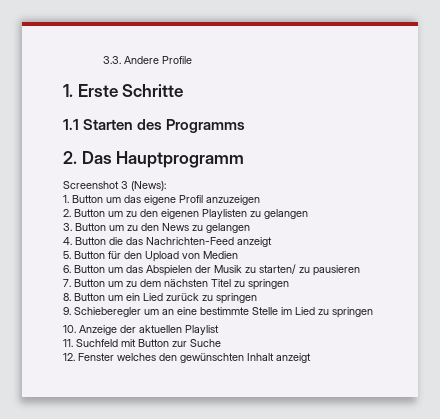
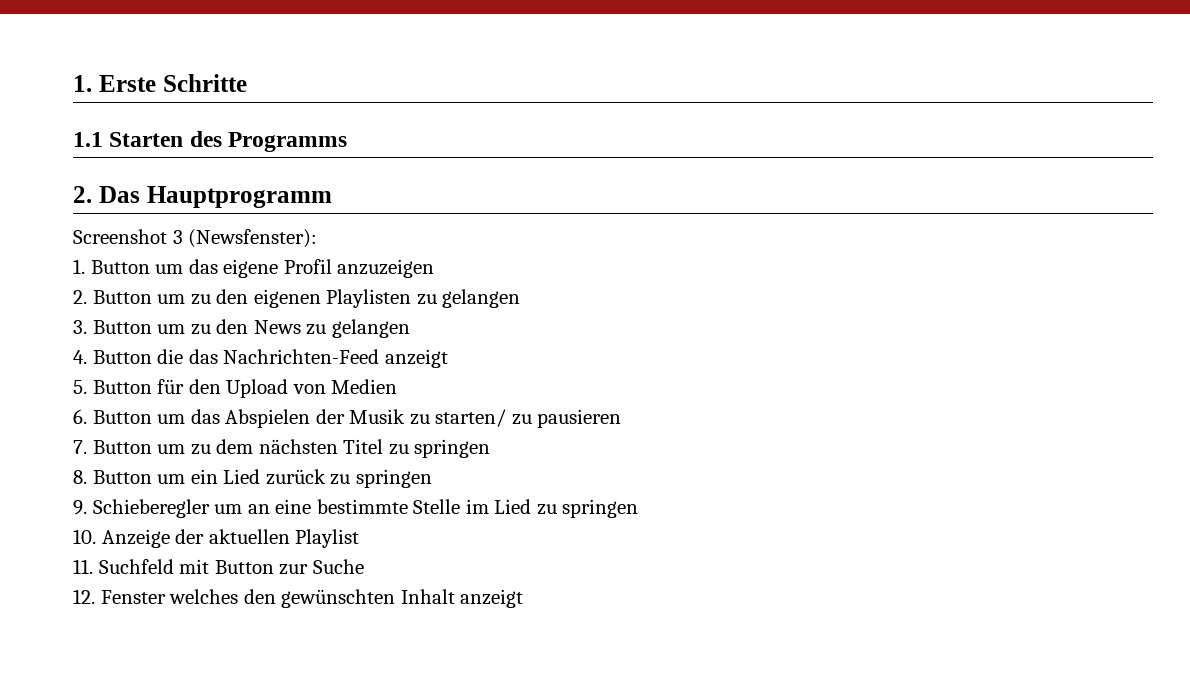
- 3.3. Andere Profile
- Screenshot 3 (News):
+ Screenshot 3 (Newsfenster):

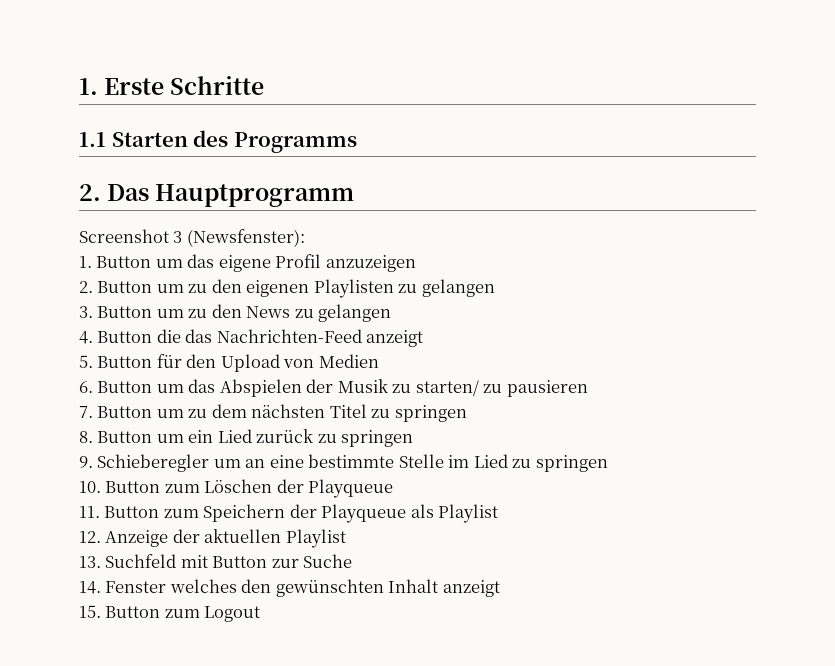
- 10. Anzeige der aktuellen Playlist
+ 10. Button zum Löschen der Playqueue
+ 11. Button zum Speichern der Playqueue als Playlist
+ 12. Anzeige der aktuellen Playlist
- 11. Suchfeld mit Button zur Suche
+ 13. Suchfeld mit Button zur Suche
- 12. Fenster welches den gewünschten Inhalt anzeigt
+ 14. Fenster welches den gewünschten Inhalt anzeigt
+ 15. Button zum Logout

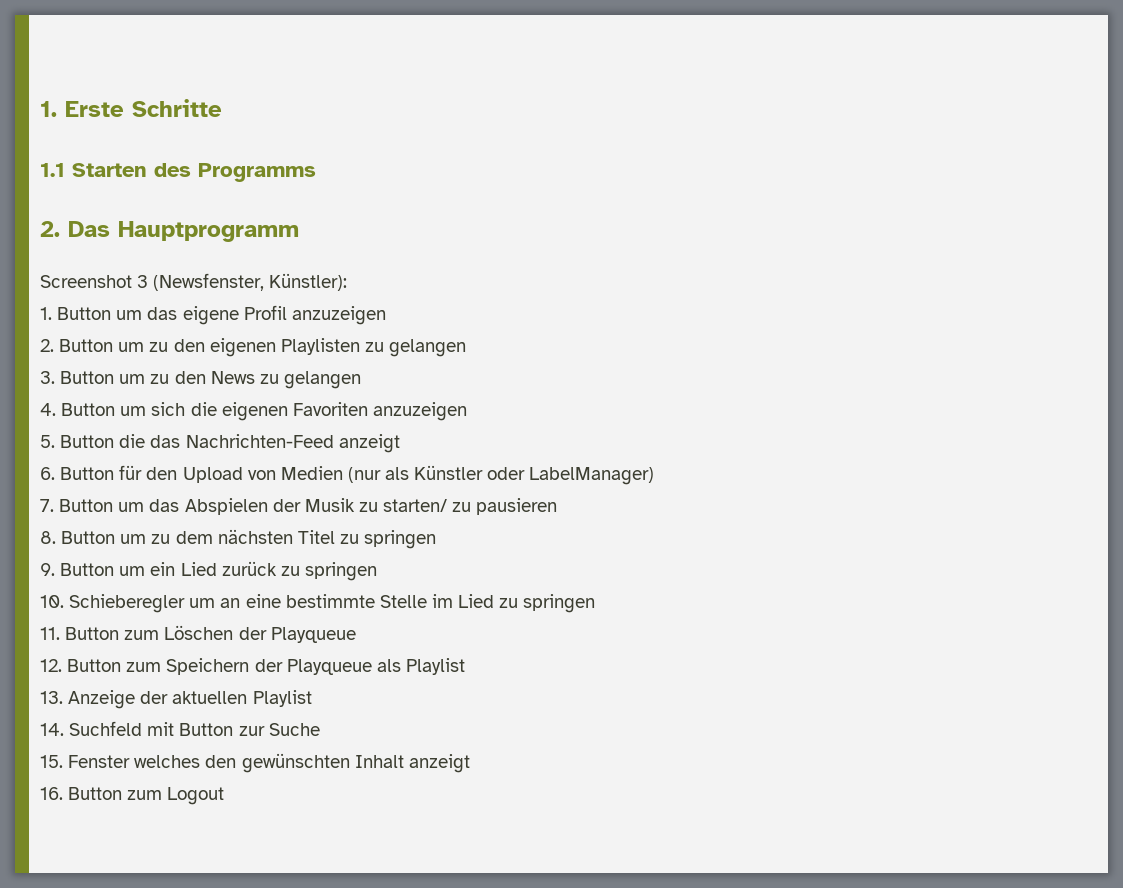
- Screenshot 3 (Newsfenster):
+ Screenshot 3 (Newsfenster, Künstler):
- 4. Button die das Nachrichten-Feed anzeigt
+ 4. Button um sich die eigenen Favoriten anzuzeigen
+ 5. Button die das Nachrichten-Feed anzeigt
- 5. Button für den Upload von Medien
- 6. Button um das Abspielen der Musik zu starten/ zu pausieren
+ 6. Button für den Upload von Medien (nur als Künstler oder LabelManager)
+ 7. Button um das Abspielen der Musik zu starten/ zu pausieren
- 7. Button um zu dem nächsten Titel zu springen
+ 8. Button um zu dem nächsten Titel zu springen
- 8. Button um ein Lied zurück zu springen
+ 9. Button um ein Lied zurück zu springen
- 9. Schieberegler um an eine bestimmte Stelle im Lied zu springen
+ 10. Schieberegler um an eine bestimmte Stelle im Lied zu springen
- 10. Button zum Löschen der Playqueue
+ 11. Button zum Löschen der Playqueue
- 11. Button zum Speichern der Playqueue als Playlist
+ 12. Button zum Speichern der Playqueue als Playlist
- 12. Anzeige der aktuellen Playlist
+ 13. Anzeige der aktuellen Playlist
- 13. Suchfeld mit Button zur Suche
+ 14. Suchfeld mit Button zur Suche
- 14. Fenster welches den gewünschten Inhalt anzeigt
+ 15. Fenster welches den gewünschten Inhalt anzeigt
- 15. Button zum Logout
+ 16. Button zum Logout

